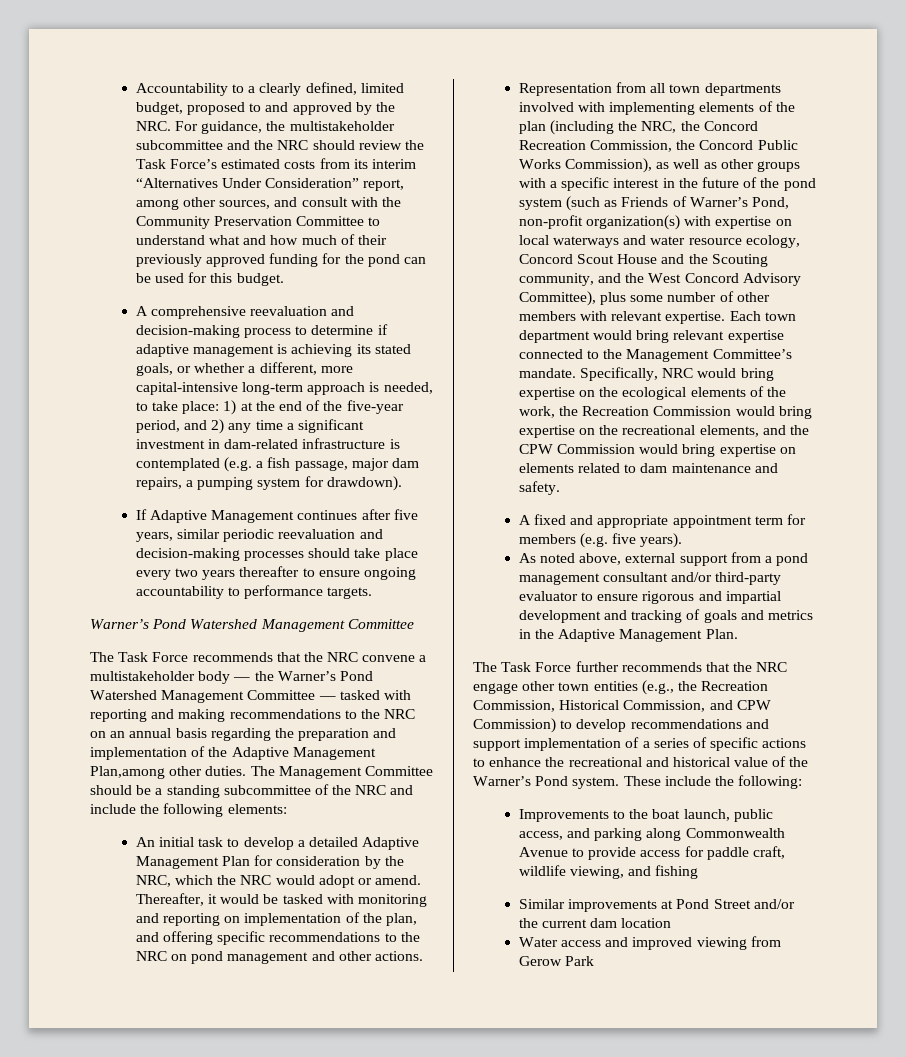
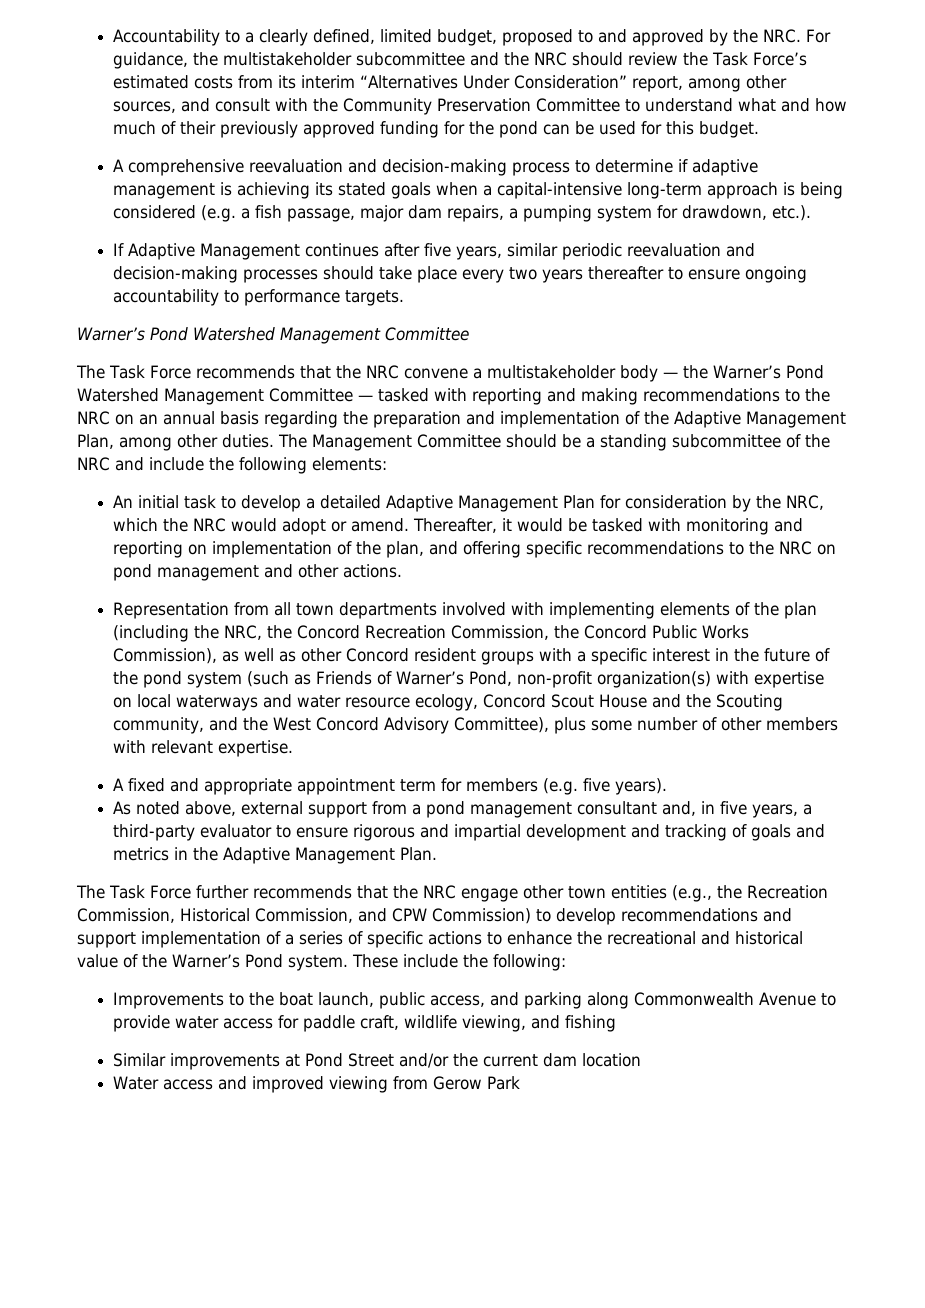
- A comprehensive reevaluation and decision-making process to determine if adaptive management is achieving its stated goals, or whether a different, more capital-intensive long-term approach is needed, to take place: 1) at the end of the five-year period, and 2) any time a significant investment in dam-related infrastructure is contemplated (e.g. a fish passage, major dam repairs, a pumping system for drawdown).
+ A comprehensive reevaluation and decision-making process to determine if adaptive management is achieving its stated goals when a capital-intensive long-term approach is being considered (e.g. a fish passage, major dam repairs, a pumping system for drawdown, etc.).
- The Task Force recommends that the NRC convene a multistakeholder body — the Warner’s Pond Watershed Management Committee — tasked with reporting and making recommendations to the NRC on an annual basis regarding the preparation and implementation of the Adaptive Management Plan,among other duties.
+ The Task Force recommends that the NRC convene a multistakeholder body — the Warner’s Pond Watershed Management Committee — tasked with reporting and making recommendations to the NRC on an annual basis regarding the preparation and implementation of the Adaptive Management Plan, among other duties.
- Representation from all town departments involved with implementing elements of the plan (including the NRC, the Concord Recreation Commission, the Concord Public Works Commission), as well as other groups with a specific interest in the future of the pond system (such as Friends of Warner’s Pond, non-profit organization(s) with expertise on local waterways and water resource ecology, Concord Scout House and the Scouting community, and the West Concord Advisory Committee), plus some number of other members with relevant expertise. Each town department would bring relevant expertise connected to the Management Committee’s mandate. Specifically, NRC would bring expertise on the ecological elements of the work, the Recreation Commission would bring expertise on the recreational elements, and the CPW Commission would bring expertise on elements related to dam maintenance and safety.
+ Representation from all town departments involved with implementing elements of the plan (including the NRC, the Concord Recreation Commission, the Concord Public Works Commission), as well as other Concord resident groups with a specific interest in the future of the pond system (such as Friends of Warner’s Pond, non-profit organization(s) with expertise on local waterways and water resource ecology, Concord Scout House and the Scouting community, and the West Concord Advisory Committee), plus some number of other members with relevant expertise.
- As noted above, external support from a pond management consultant and/or third-party evaluator to ensure rigorous and impartial development and tracking of goals and metrics in the Adaptive Management Plan.
+ As noted above, external support from a pond management consultant and, in five years, a third-party evaluator to ensure rigorous and impartial development and tracking of goals and metrics in the Adaptive Management Plan.
- Improvements to the boat launch, public access, and parking along Commonwealth Avenue to provide access for paddle craft, wildlife viewing, and fishing
+ Improvements to the boat launch, public access, and parking along Commonwealth Avenue to provide water access for paddle craft, wildlife viewing, and fishing

